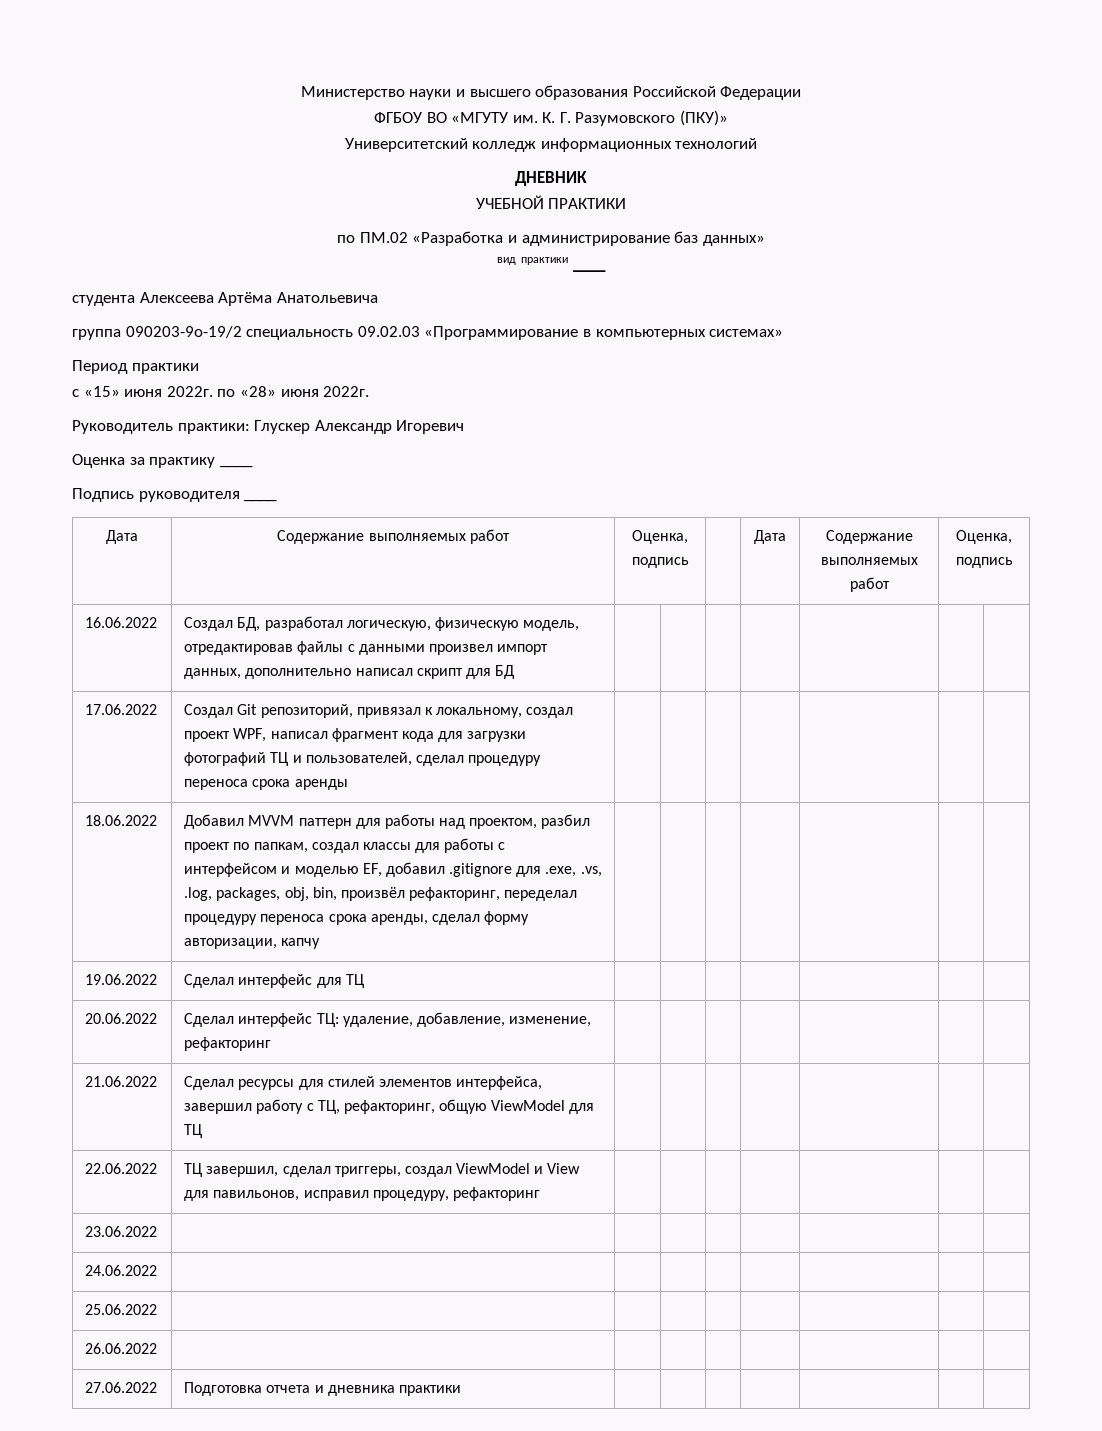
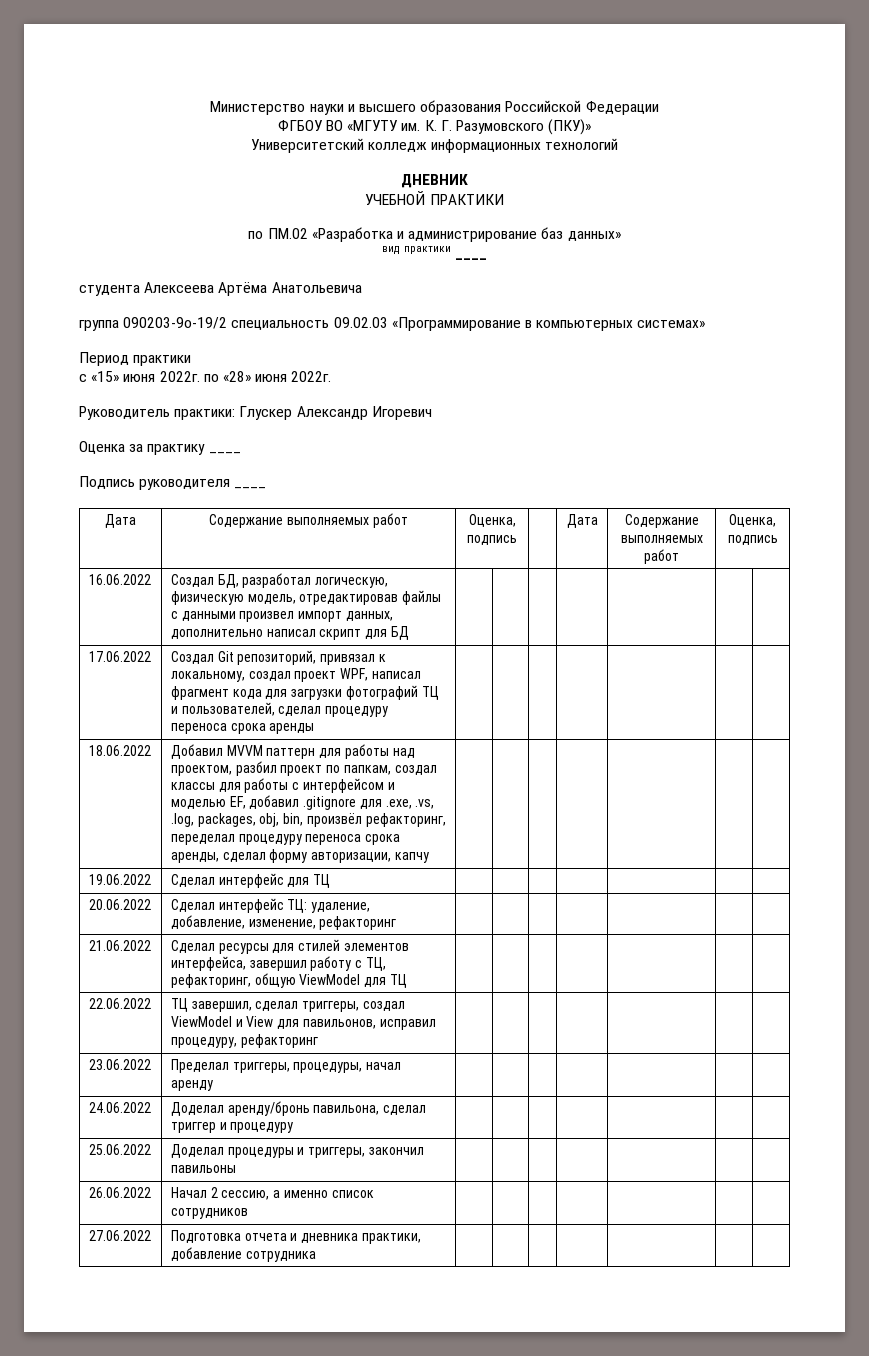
- 23.06.2022 | | | | | | | |
- 24.06.2022 | | | | | | | |
- 25.06.2022 | | | | | | | |
- 26.06.2022 | | | | | | | |
+ 23.06.2022 | Пределал триггеры, процедуры, начал аренду | | | | | | |
+ 24.06.2022 | Доделал аренду/бронь павильона, сделал триггер и процедуру | | | | | | |
+ 25.06.2022 | Доделал процедуры и триггеры, закончил павильоны | | | | | | |
+ 26.06.2022 | Начал 2 сессию, а именно список сотрудников | | | | | | |
- 27.06.2022 | Подготовка отчета и дневника практики | | | | | | |
+ 27.06.2022 | Подготовка отчета и дневника практики, добавление сотрудника | | | | | | |

